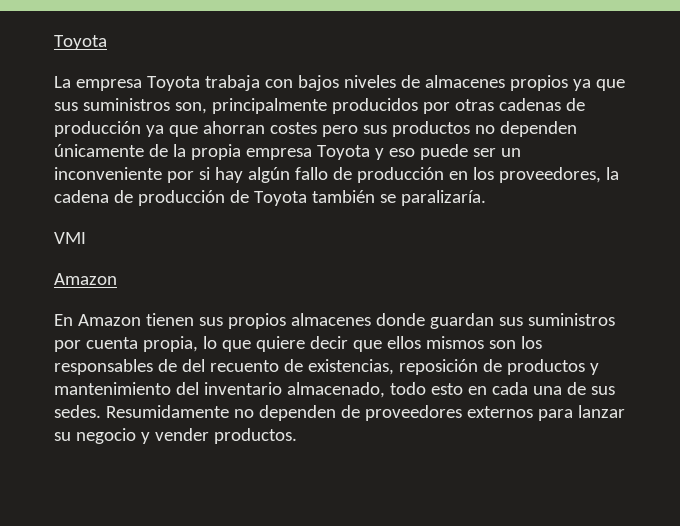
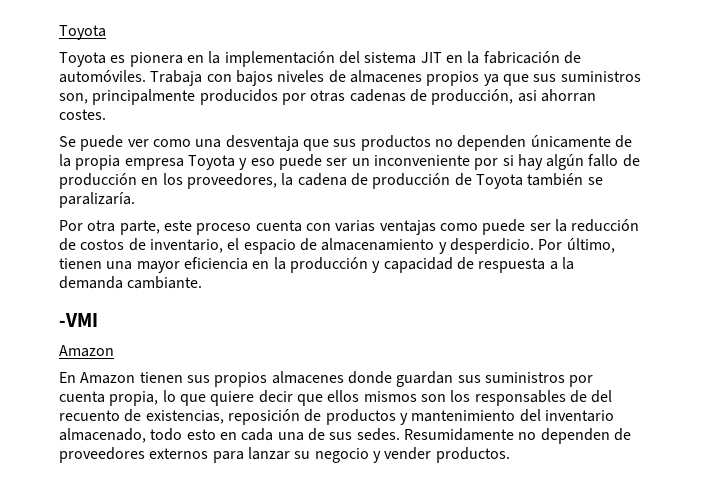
- La empresa Toyota trabaja con bajos niveles de almacenes propios ya que sus suministros son, principalmente producidos por otras cadenas de producción ya que ahorran costes pero sus productos no dependen únicamente de la propia empresa Toyota y eso puede ser un inconveniente por si hay algún fallo de producción en los proveedores, la cadena de producción de Toyota también se paralizaría.
+ Toyota es pionera en la implementación del sistema JIT en la fabricación de automóviles. Trabaja con bajos niveles de almacenes propios ya que sus suministros son, principalmente producidos por otras cadenas de producción, asi ahorran costes.
+ Se puede ver como una desventaja que sus productos no dependen únicamente de la propia empresa Toyota y eso puede ser un inconveniente por si hay algún fallo de producción en los proveedores, la cadena de producción de Toyota también se paralizaría.
- VMI
+ Por otra parte, este proceso cuenta con varias ventajas como puede ser la reducción de costos de inventario, el espacio de almacenamiento y desperdicio. Por último, tienen una mayor eficiencia en la producción y capacidad de respuesta a la demanda cambiante.
+ -VMI

